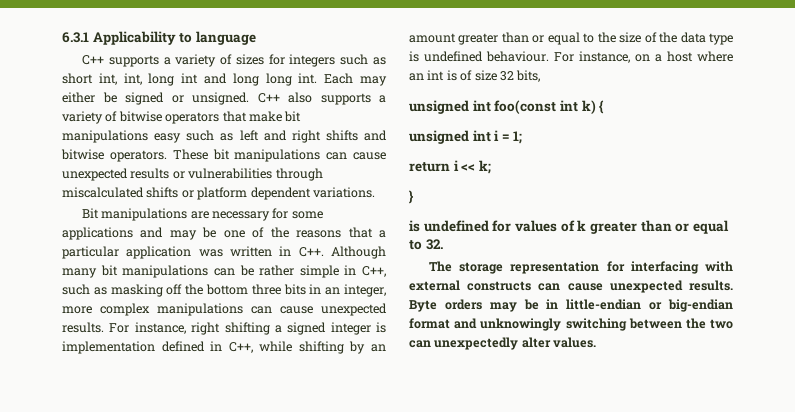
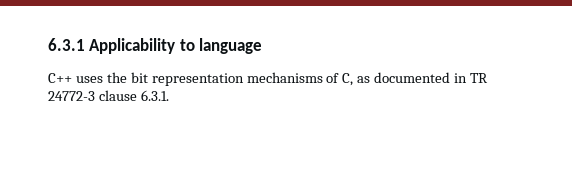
- C++ supports a variety of sizes for integers such as short int, int, long int and long long int. Each may either be signed or unsigned. C++ also supports a variety of bitwise operators that make bit manipulations easy such as left and right shifts and bitwise operators. These bit manipulations can cause unexpected results or vulnerabilities through miscalculated shifts or platform dependent variations.
- Bit manipulations are necessary for some applications and may be one of the reasons that a particular application was written in C++. Although many bit manipulations can be rather simple in C++, such as masking off the bottom three bits in an integer, more complex manipulations can cause unexpected results. For instance, right shifting a signed integer is implementation defined in C++, while shifting by an amount greater than or equal to the size of the data type is undefined behaviour. For instance, on a host where an int is of size 32 bits,
- unsigned int foo(const int k) {
- unsigned int i = 1;
- return i << k;
- }
- is undefined for values of k greater than or equal to 32.
- The storage representation for interfacing with external constructs can cause unexpected results. Byte orders may be in little-endian or big-endian format and unknowingly switching between the two can unexpectedly alter values.
+ C++ uses the bit representation mechanisms of C, as documented in TR 24772-3 clause 6.3.1.

